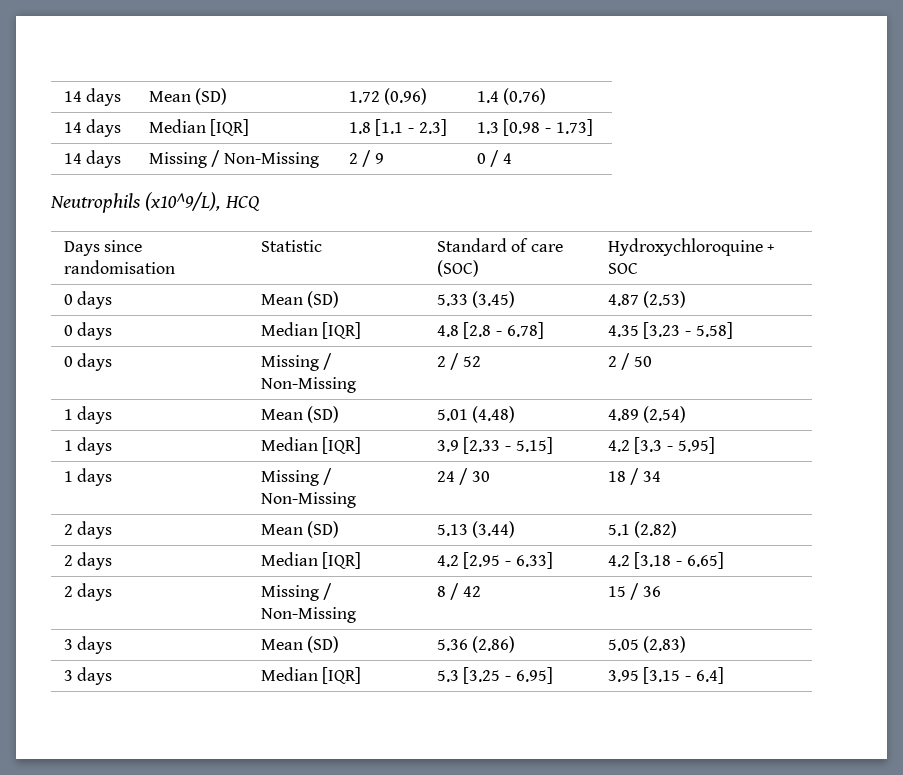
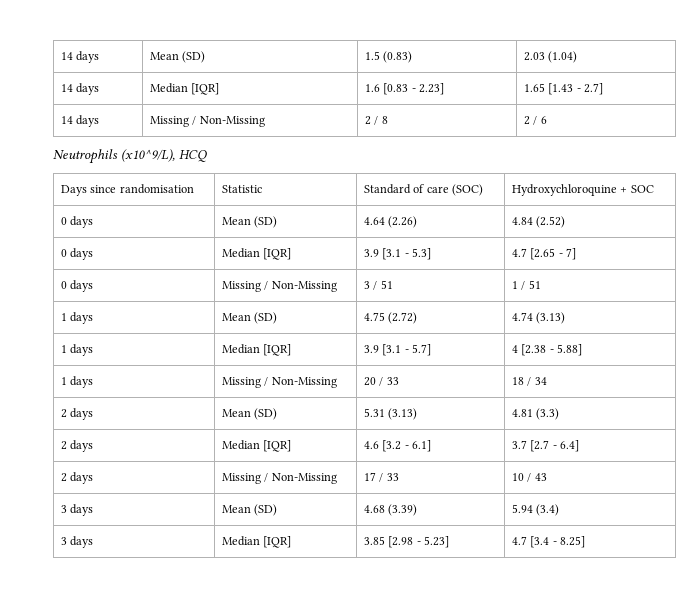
- 14 days | Mean (SD) | 1.72 (0.96) | 1.4 (0.76)
+ 14 days | Mean (SD) | 1.5 (0.83) | 2.03 (1.04)
- 14 days | Median [IQR] | 1.8 [1.1 - 2.3] | 1.3 [0.98 - 1.73]
+ 14 days | Median [IQR] | 1.6 [0.83 - 2.23] | 1.65 [1.43 - 2.7]
- 14 days | Missing / Non-Missing | 2 / 9 | 0 / 4
+ 14 days | Missing / Non-Missing | 2 / 8 | 2 / 6
- 0 days | Mean (SD) | 5.33 (3.45) | 4.87 (2.53)
+ 0 days | Mean (SD) | 4.64 (2.26) | 4.84 (2.52)
- 0 days | Median [IQR] | 4.8 [2.8 - 6.78] | 4.35 [3.23 - 5.58]
+ 0 days | Median [IQR] | 3.9 [3.1 - 5.3] | 4.7 [2.65 - 7]
- 0 days | Missing / Non-Missing | 2 / 52 | 2 / 50
+ 0 days | Missing / Non-Missing | 3 / 51 | 1 / 51
- 1 days | Mean (SD) | 5.01 (4.48) | 4.89 (2.54)
+ 1 days | Mean (SD) | 4.75 (2.72) | 4.74 (3.13)
- 1 days | Median [IQR] | 3.9 [2.33 - 5.15] | 4.2 [3.3 - 5.95]
+ 1 days | Median [IQR] | 3.9 [3.1 - 5.7] | 4 [2.38 - 5.88]
- 1 days | Missing / Non-Missing | 24 / 30 | 18 / 34
+ 1 days | Missing / Non-Missing | 20 / 33 | 18 / 34
- 2 days | Mean (SD) | 5.13 (3.44) | 5.1 (2.82)
+ 2 days | Mean (SD) | 5.31 (3.13) | 4.81 (3.3)
- 2 days | Median [IQR] | 4.2 [2.95 - 6.33] | 4.2 [3.18 - 6.65]
+ 2 days | Median [IQR] | 4.6 [3.2 - 6.1] | 3.7 [2.7 - 6.4]
- 2 days | Missing / Non-Missing | 8 / 42 | 15 / 36
+ 2 days | Missing / Non-Missing | 17 / 33 | 10 / 43
- 3 days | Mean (SD) | 5.36 (2.86) | 5.05 (2.83)
+ 3 days | Mean (SD) | 4.68 (3.39) | 5.94 (3.4)
- 3 days | Median [IQR] | 5.3 [3.25 - 6.95] | 3.95 [3.15 - 6.4]
+ 3 days | Median [IQR] | 3.85 [2.98 - 5.23] | 4.7 [3.4 - 8.25]

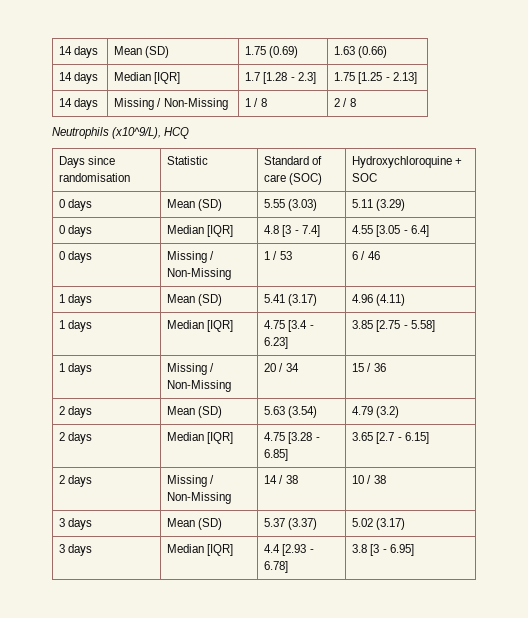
- 14 days | Mean (SD) | 1.5 (0.83) | 2.03 (1.04)
+ 14 days | Mean (SD) | 1.75 (0.69) | 1.63 (0.66)
- 14 days | Median [IQR] | 1.6 [0.83 - 2.23] | 1.65 [1.43 - 2.7]
+ 14 days | Median [IQR] | 1.7 [1.28 - 2.3] | 1.75 [1.25 - 2.13]
- 14 days | Missing / Non-Missing | 2 / 8 | 2 / 6
+ 14 days | Missing / Non-Missing | 1 / 8 | 2 / 8
- 0 days | Mean (SD) | 4.64 (2.26) | 4.84 (2.52)
+ 0 days | Mean (SD) | 5.55 (3.03) | 5.11 (3.29)
- 0 days | Median [IQR] | 3.9 [3.1 - 5.3] | 4.7 [2.65 - 7]
+ 0 days | Median [IQR] | 4.8 [3 - 7.4] | 4.55 [3.05 - 6.4]
- 0 days | Missing / Non-Missing | 3 / 51 | 1 / 51
+ 0 days | Missing / Non-Missing | 1 / 53 | 6 / 46
- 1 days | Mean (SD) | 4.75 (2.72) | 4.74 (3.13)
+ 1 days | Mean (SD) | 5.41 (3.17) | 4.96 (4.11)
- 1 days | Median [IQR] | 3.9 [3.1 - 5.7] | 4 [2.38 - 5.88]
+ 1 days | Median [IQR] | 4.75 [3.4 - 6.23] | 3.85 [2.75 - 5.58]
- 1 days | Missing / Non-Missing | 20 / 33 | 18 / 34
+ 1 days | Missing / Non-Missing | 20 / 34 | 15 / 36
- 2 days | Mean (SD) | 5.31 (3.13) | 4.81 (3.3)
+ 2 days | Mean (SD) | 5.63 (3.54) | 4.79 (3.2)
- 2 days | Median [IQR] | 4.6 [3.2 - 6.1] | 3.7 [2.7 - 6.4]
+ 2 days | Median [IQR] | 4.75 [3.28 - 6.85] | 3.65 [2.7 - 6.15]
- 2 days | Missing / Non-Missing | 17 / 33 | 10 / 43
+ 2 days | Missing / Non-Missing | 14 / 38 | 10 / 38
- 3 days | Mean (SD) | 4.68 (3.39) | 5.94 (3.4)
+ 3 days | Mean (SD) | 5.37 (3.37) | 5.02 (3.17)
- 3 days | Median [IQR] | 3.85 [2.98 - 5.23] | 4.7 [3.4 - 8.25]
+ 3 days | Median [IQR] | 4.4 [2.93 - 6.78] | 3.8 [3 - 6.95]

